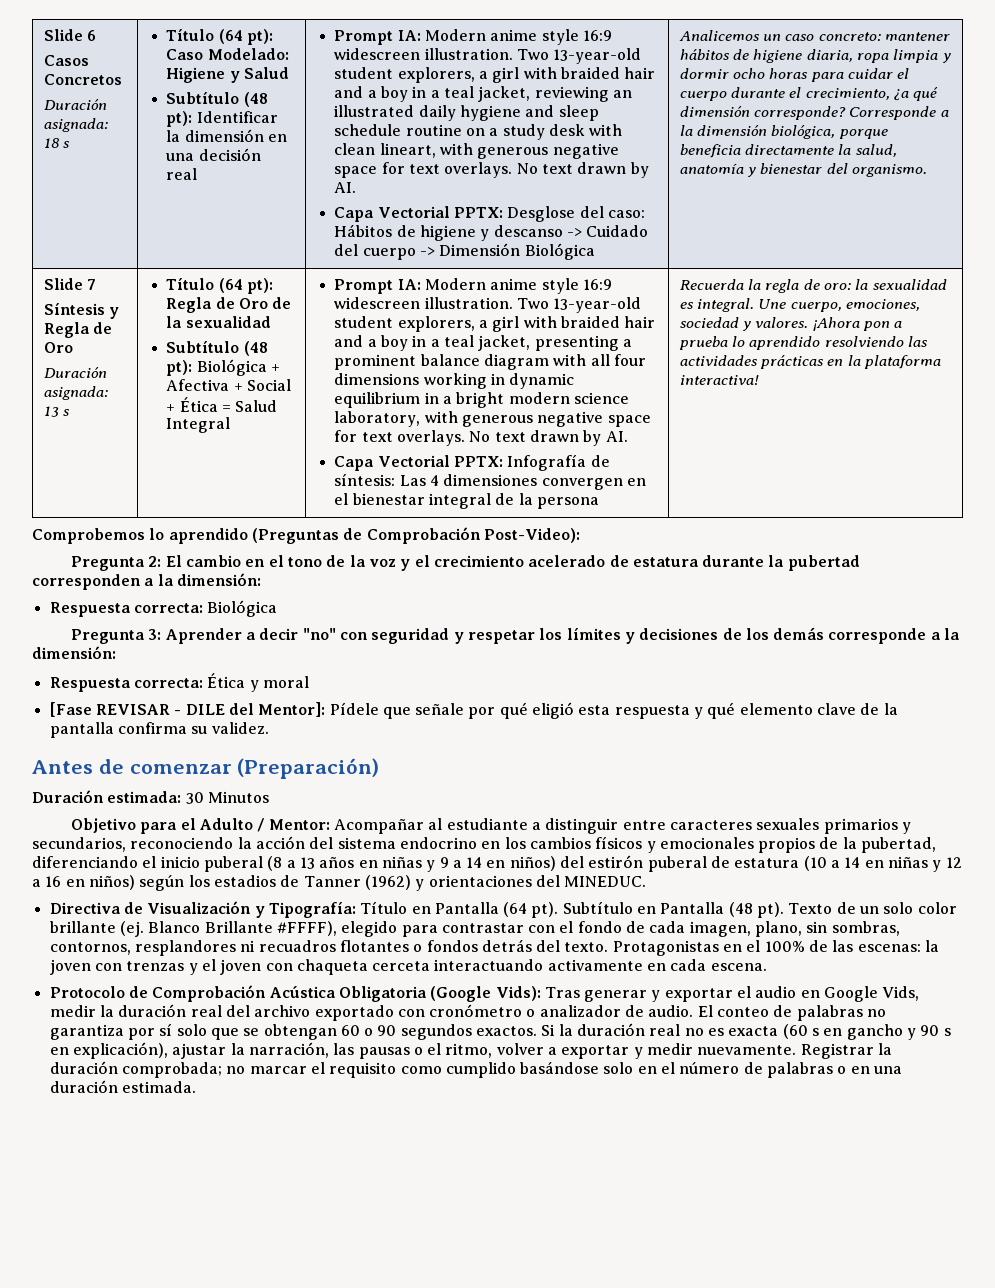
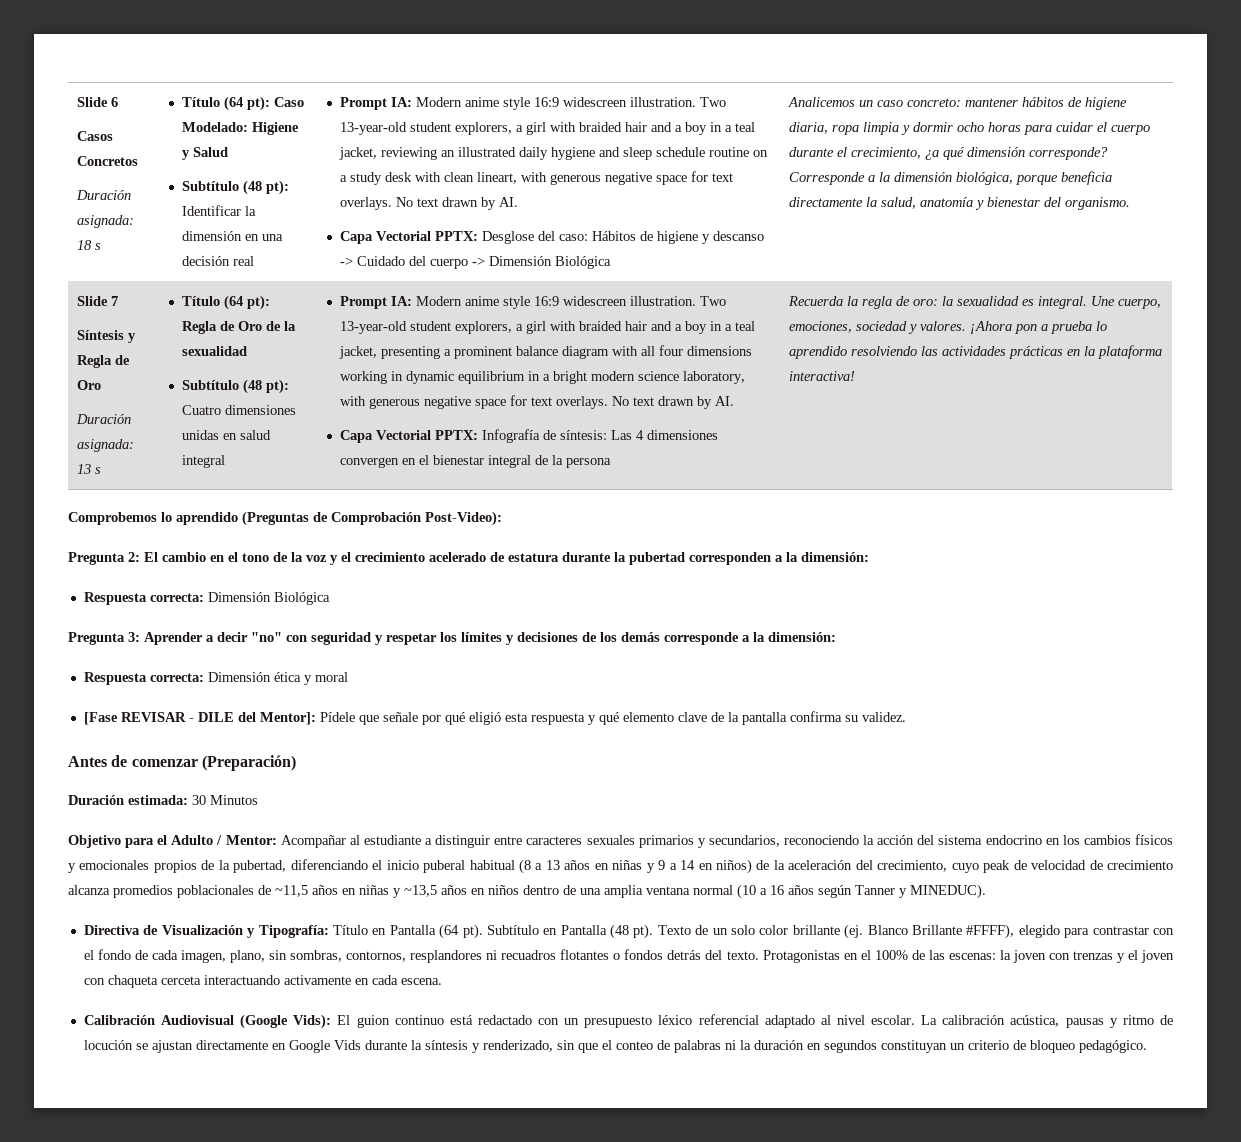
- Subtítulo (48 pt): Biológica + Afectiva + Social + Ética = Salud Integral
+ Subtítulo (48 pt): Cuatro dimensiones unidas en salud integral
- Respuesta correcta: Biológica
+ Respuesta correcta: Dimensión Biológica
- Respuesta correcta: Ética y moral
+ Respuesta correcta: Dimensión ética y moral
- Objetivo para el Adulto / Mentor: Acompañar al estudiante a distinguir entre caracteres sexuales primarios y secundarios, reconociendo la acción del sistema endocrino en los cambios físicos y emocionales propios de la pubertad, diferenciando el inicio puberal (8 a 13 años en niñas y 9 a 14 en niños) del estirón puberal de estatura (10 a 14 en niñas y 12 a 16 en niños) según los estadios de Tanner (1962) y orientaciones del MINEDUC.
+ Objetivo para el Adulto / Mentor: Acompañar al estudiante a distinguir entre caracteres sexuales primarios y secundarios, reconociendo la acción del sistema endocrino en los cambios físicos y emocionales propios de la pubertad, diferenciando el inicio puberal habitual (8 a 13 años en niñas y 9 a 14 en niños) de la aceleración del crecimiento, cuyo peak de velocidad de crecimiento alcanza promedios poblacionales de ~11,5 años en niñas y ~13,5 años en niños dentro de una amplia ventana normal (10 a 16 años según Tanner y MINEDUC).
- Protocolo de Comprobación Acústica Obligatoria (Google Vids): Tras generar y exportar el audio en Google Vids, medir la duración real del archivo exportado con cronómetro o analizador de audio. El conteo de palabras no garantiza por sí solo que se obtengan 60 o 90 segundos exactos. Si la duración real no es exacta (60 s en gancho y 90 s en explicación), ajustar la narración, las pausas o el ritmo, volver a exportar y medir nuevamente. Registrar la duración comprobada; no marcar el requisito como cumplido basándose solo en el número de palabras o en una duración estimada.
+ Calibración Audiovisual (Google Vids): El guion continuo está redactado con un presupuesto léxico referencial adaptado al nivel escolar. La calibración acústica, pausas y ritmo de locución se ajustan directamente en Google Vids durante la síntesis y renderizado, sin que el conteo de palabras ni la duración en segundos constituyan un criterio de bloqueo pedagógico.

